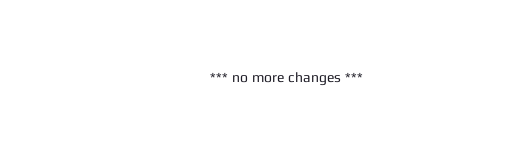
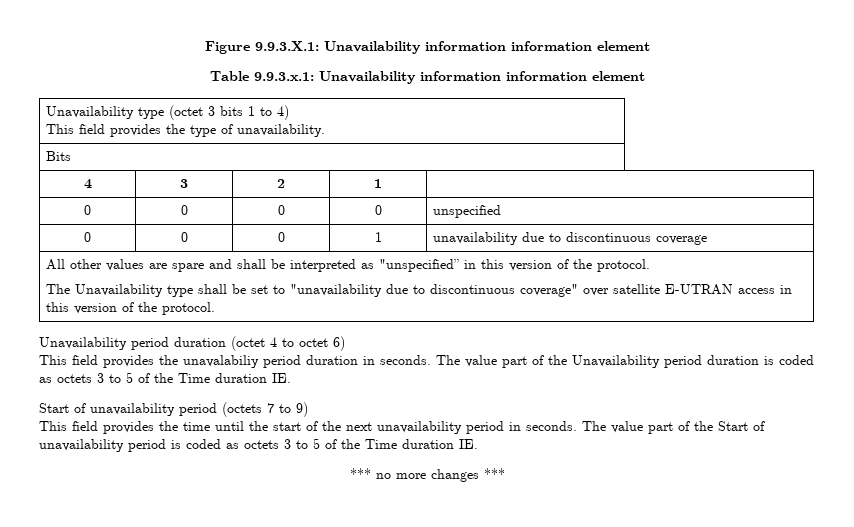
+ Figure 9.9.3.X.1: Unavailability information information element
+ Table 9.9.3.x.1: Unavailability information information element
+ Unavailability type (octet 3 bits 1 to 4)
+ This field provides the type of unavailability.
+ Bits
+ 4 | 3 | 2 | 1 |
+ 0 | 0 | 0 | 0 | unspecified
+ 0 | 0 | 0 | 1 | unavailability due to discontinuous coverage
+ All other values are spare and shall be interpreted as "unspecified” in this version of the protocol.
+ The Unavailability type shall be set to "unavailability due to discontinuous coverage" over satellite E-UTRAN access in this version of the protocol.
+ Unavailability period duration (octet 4 to octet 6)
+ This field provides the unavalabiliy period duration in seconds. The value part of the Unavailability period duration is coded as octets 3 to 5 of the Time duration IE.
+ Start of unavailability period (octets 7 to 9)
+ This field provides the time until the start of the next unavailability period in seconds. The value part of the Start of unavailability period is coded as octets 3 to 5 of the Time duration IE.

